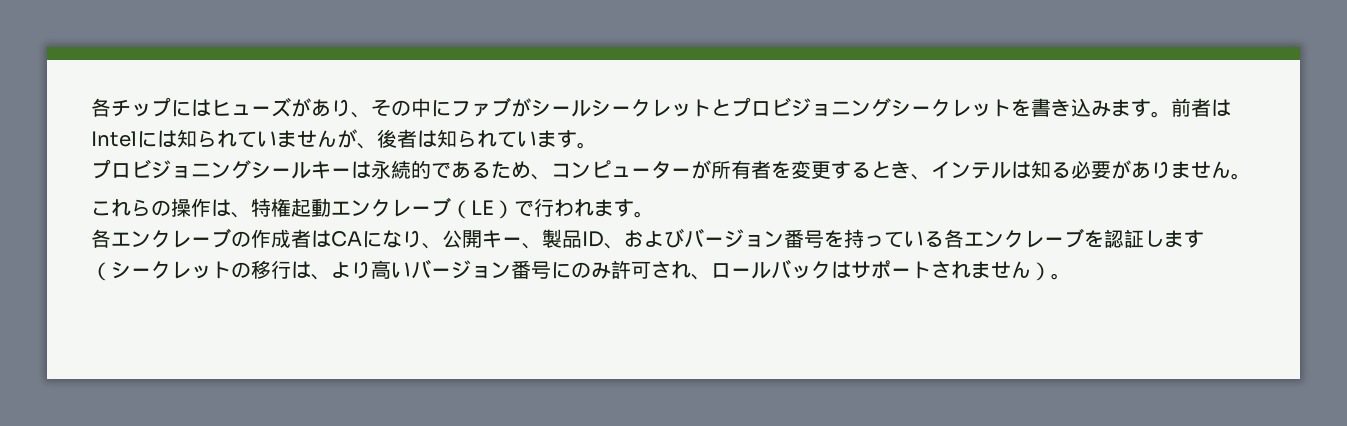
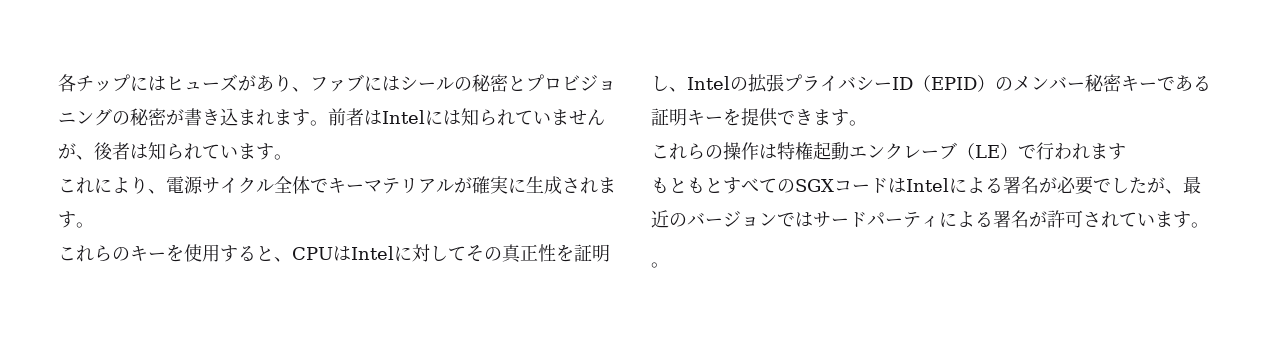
- 各チップにはヒューズがあり、その中にファブがシールシークレットとプロビジョニングシークレットを書き込みます。
+ 各チップにはヒューズがあり、ファブにはシールの秘密とプロビジョニングの秘密が書き込まれます。
- プロビジョニングシールキーは永続的であるため、コンピューターが所有者を変更するとき、インテルは知る必要がありません。
+ これにより、電源サイクル全体でキーマテリアルが確実に生成されます。
+ これらのキーを使用すると、CPUはIntelに対してその真正性を証明し、Intelの拡張プライバシーID（EPID）のメンバー秘密キーである証明キーを提供できます。
- これらの操作は、特権起動エンクレーブ（LE）で行われます。
- 各エンクレーブの作成者はCAになり、公開キー、製品ID、およびバージョン番号を持っている各エンクレーブを認証します（シークレットの移行は、より高いバージョン番号にのみ許可され、ロールバックはサポートされません）。
+ これらの操作は特権起動エンクレーブ（LE）で行われます
+ もともとすべてのSGXコードはIntelによる署名が必要でしたが、最近のバージョンではサードパーティによる署名が許可されています。
+ 。

